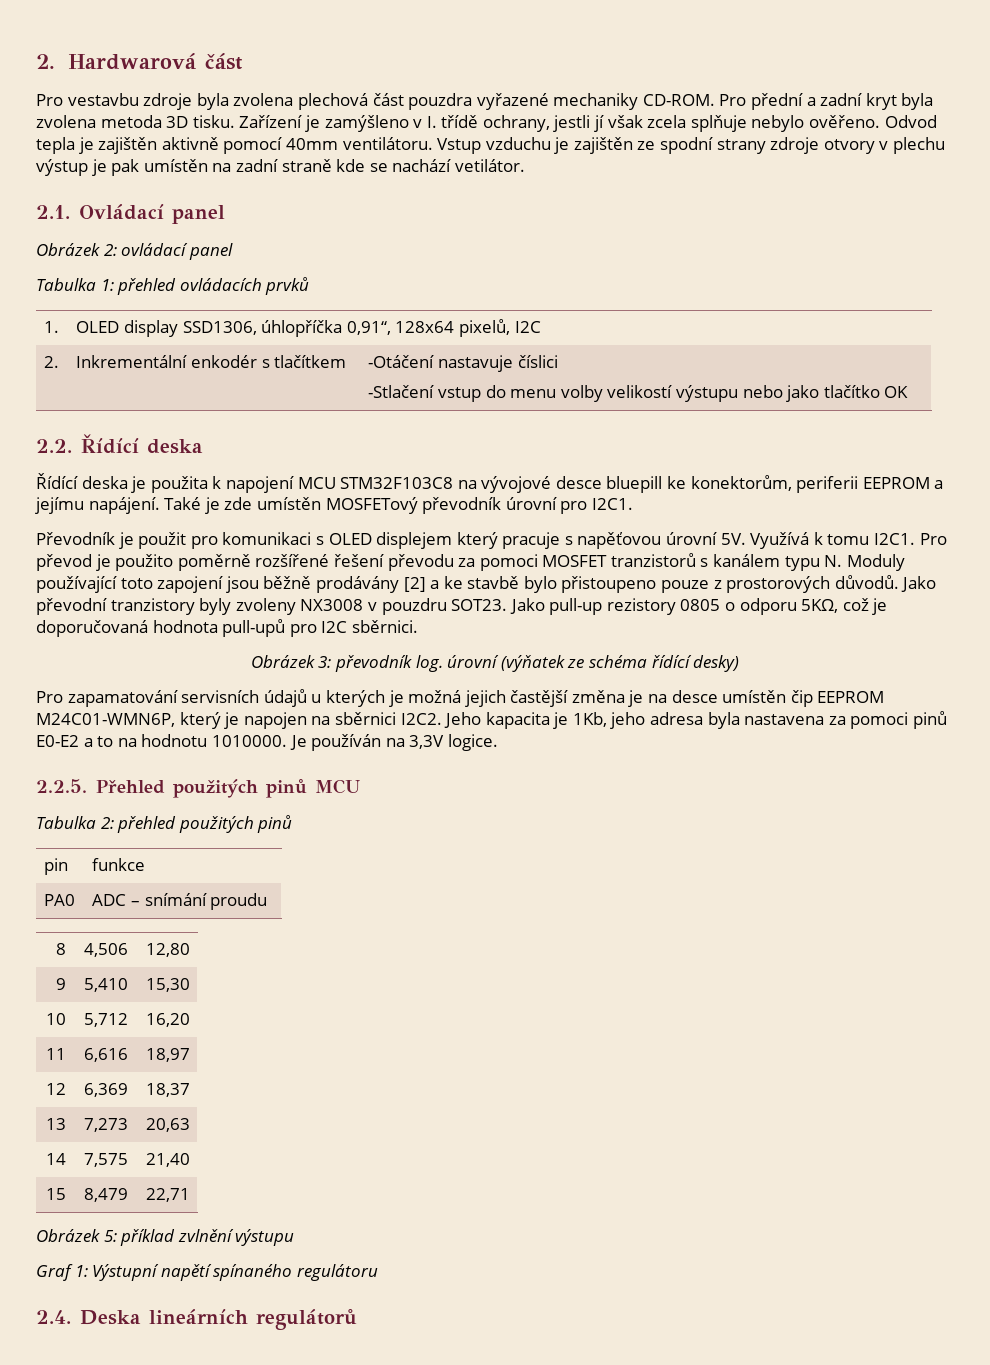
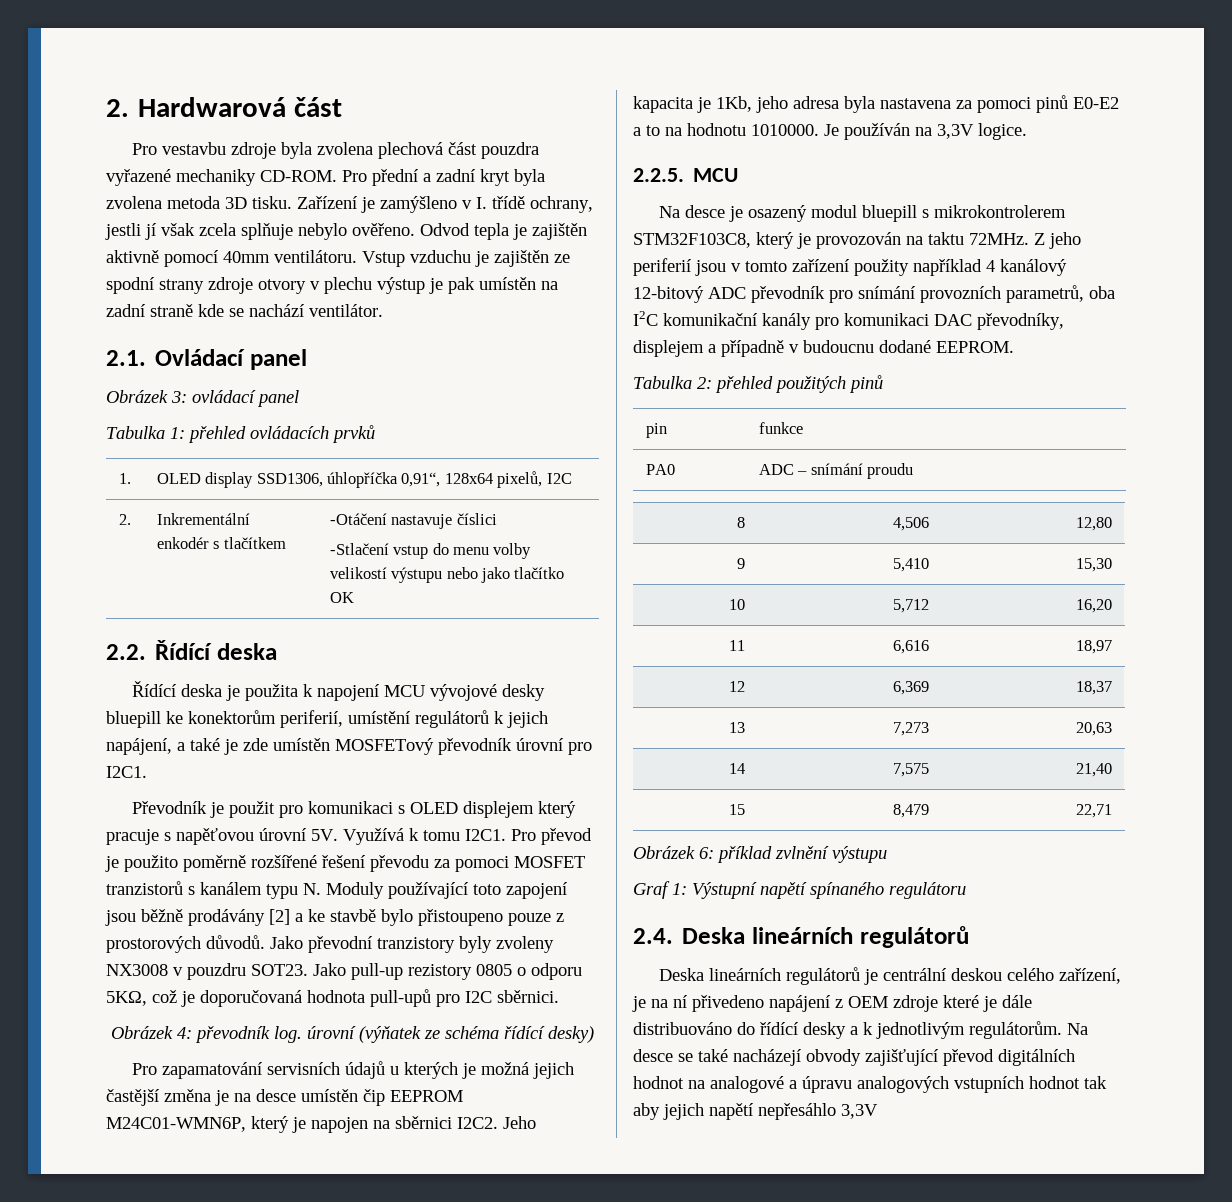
- Vstup vzduchu je zajištěn ze spodní strany zdroje otvory v plechu výstup je pak umístěn na zadní straně kde se nachází vetilátor.
+ Vstup vzduchu je zajištěn ze spodní strany zdroje otvory v plechu výstup je pak umístěn na zadní straně kde se nachází ventilátor.
- Obrázek 2: ovládací panel
+ Obrázek 3: ovládací panel
- Řídící deska je použita k napojení MCU STM32F103C8 na vývojové desce bluepill ke konektorům, periferii EEPROM a jejímu napájení. Také je zde umístěn MOSFETový převodník úrovní pro I2C1.
+ Řídící deska je použita k napojení MCU vývojové desky bluepill ke konektorům periferií, umístění regulátorů k jejich napájení, a také je zde umístěn MOSFETový převodník úrovní pro I2C1.
- Obrázek 3: převodník log. úrovní (výňatek ze schéma řídící desky)
+ Obrázek 4: převodník log. úrovní (výňatek ze schéma řídící desky)
- 2.2.5. Přehled použitých pinů MCU
+ 2.2.5. MCU
+ Na desce je osazený modul bluepill s mikrokontrolerem STM32F103C8, který je provozován na taktu 72MHz. Z jeho periferií jsou v tomto zařízení použity například 4 kanálový 12-bitový ADC převodník pro snímání provozních parametrů, oba I2C komunikační kanály pro komunikaci DAC převodníky, displejem a případně v budoucnu dodané EEPROM.
- Obrázek 5: příklad zvlnění výstupu
+ Obrázek 6: příklad zvlnění výstupu
+ Deska lineárních regulátorů je centrální deskou celého zařízení, je na ní přivedeno napájení z OEM zdroje které je dále distribuováno do řídící desky a k jednotlivým regulátorům. Na desce se také nacházejí obvody zajišťující převod digitálních hodnot na analogové a úpravu analogových vstupních hodnot tak aby jejich napětí nepřesáhlo 3,3V

